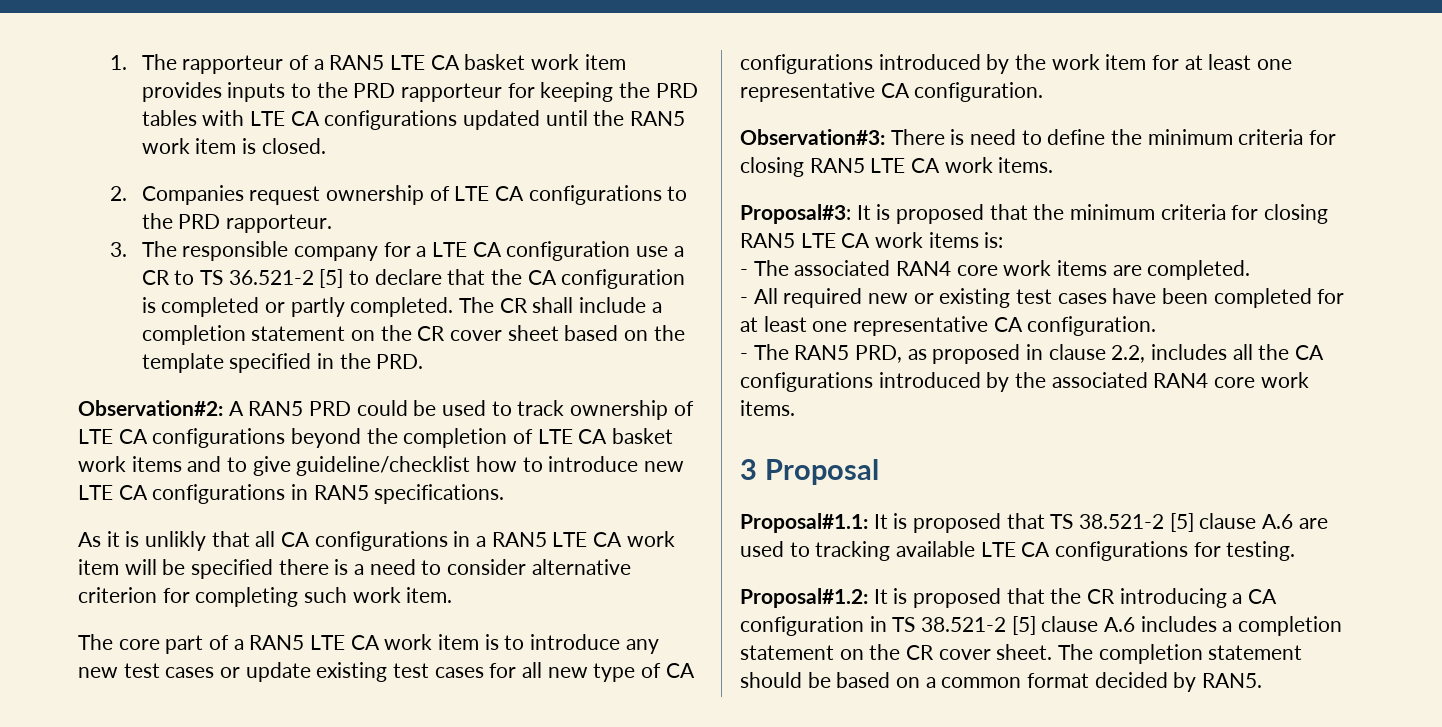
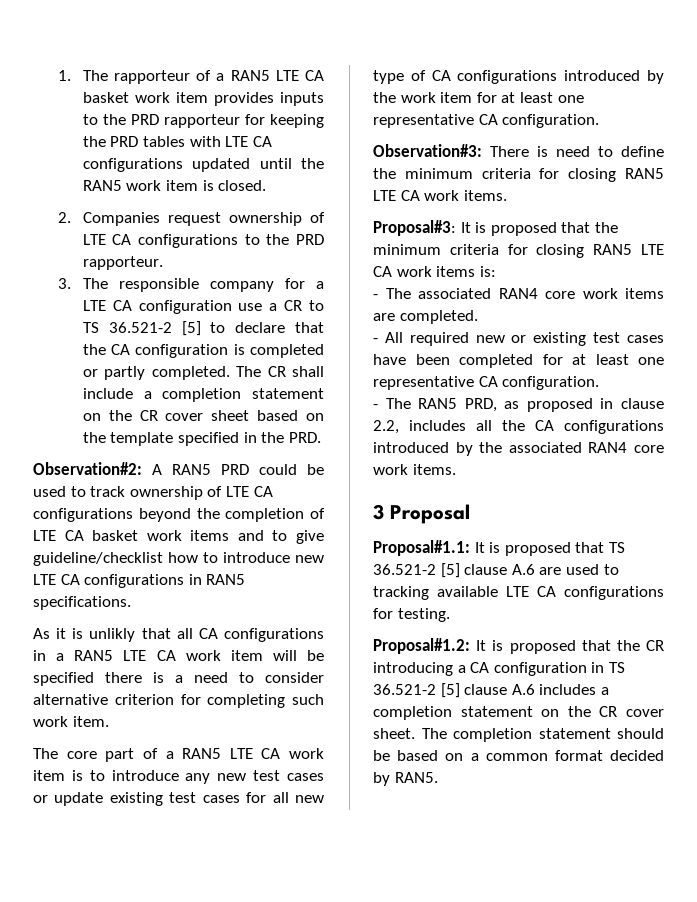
- Proposal#1.1: It is proposed that TS 38.521-2 [5] clause A.6 are used to tracking available LTE CA configurations for testing.
+ Proposal#1.1: It is proposed that TS 36.521-2 [5] clause A.6 are used to tracking available LTE CA configurations for testing.
- Proposal#1.2: It is proposed that the CR introducing a CA configuration in TS 38.521-2 [5] clause A.6 includes a completion statement on the CR cover sheet.
+ Proposal#1.2: It is proposed that the CR introducing a CA configuration in TS 36.521-2 [5] clause A.6 includes a completion statement on the CR cover sheet.

